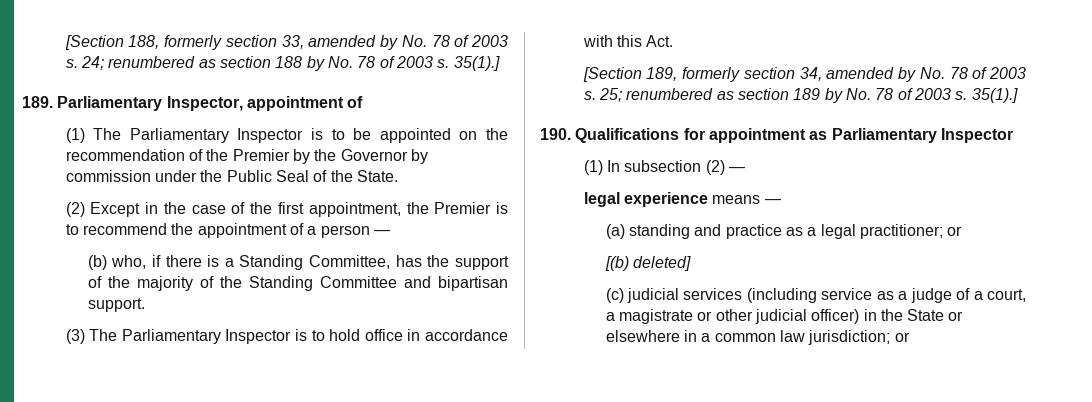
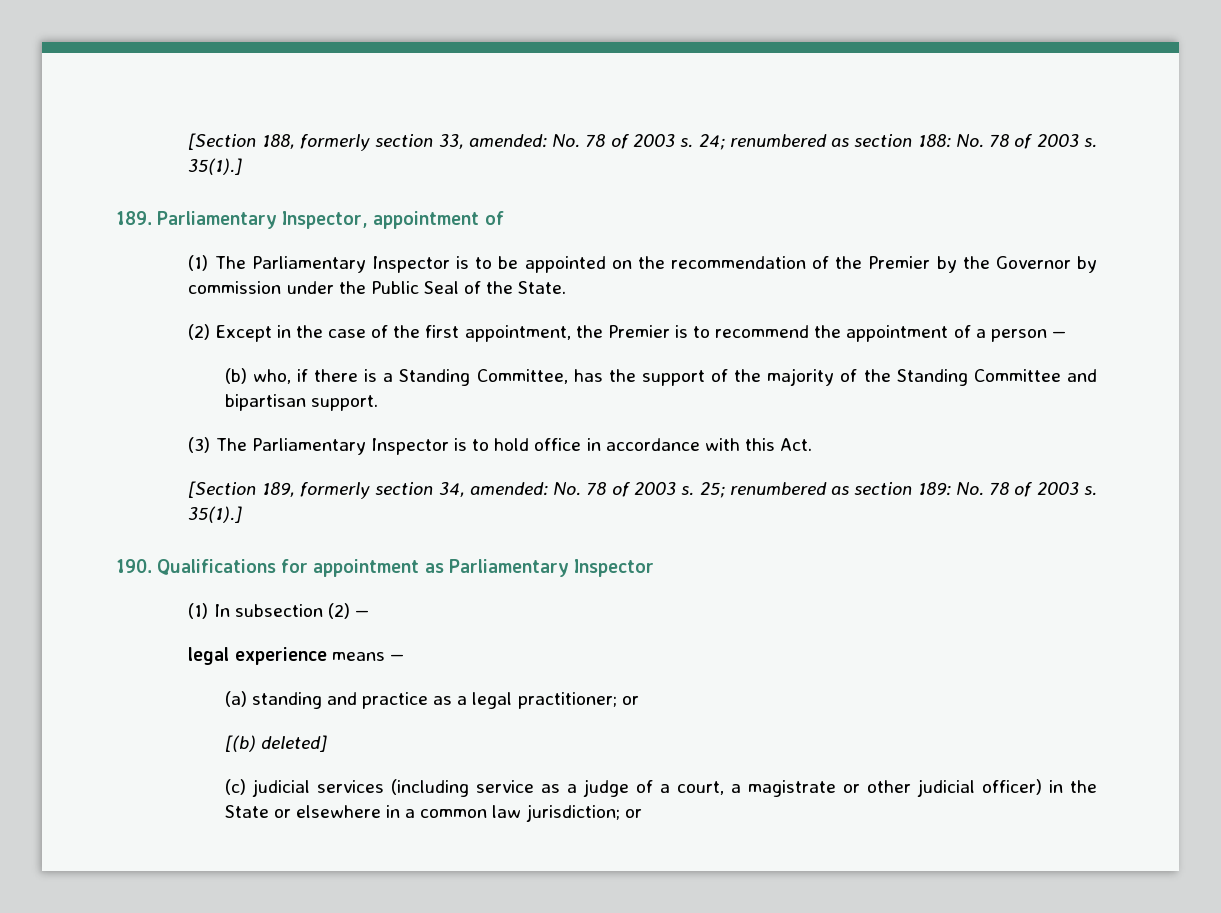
- [Section 188, formerly section 33, amended by No. 78 of 2003 s.
+ [Section 188, formerly section 33, amended: No. 78 of 2003 s.
- 24; renumbered as section 188 by No. 78 of 2003 s.
+ 24; renumbered as section 188: No. 78 of 2003 s.
- [Section 189, formerly section 34, amended by No. 78 of 2003 s.
+ [Section 189, formerly section 34, amended: No. 78 of 2003 s.
- 25; renumbered as section 189 by No. 78 of 2003 s.
+ 25; renumbered as section 189: No. 78 of 2003 s.

